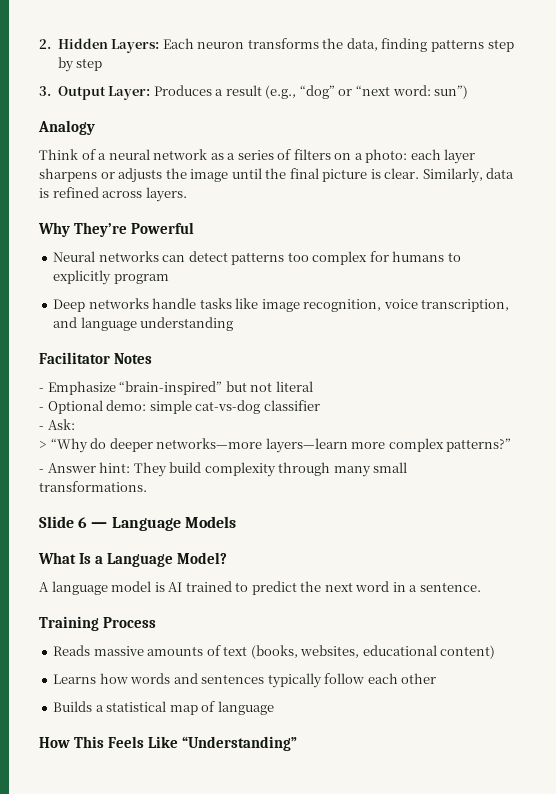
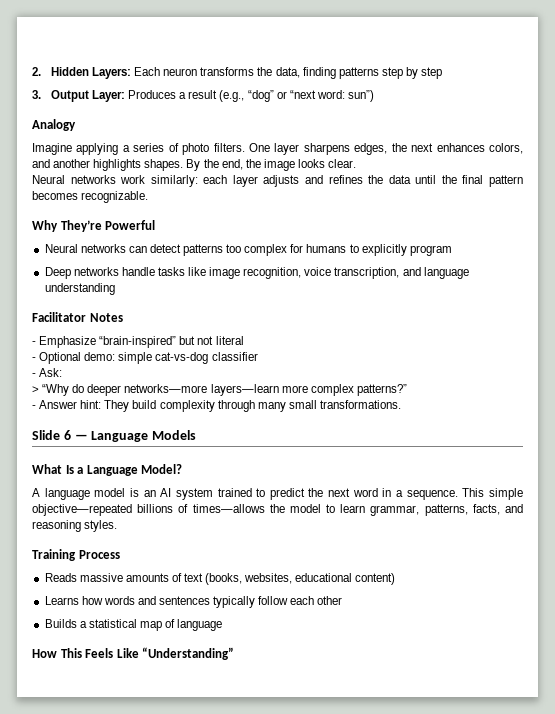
- Think of a neural network as a series of filters on a photo: each layer sharpens or adjusts the image until the final picture is clear. Similarly, data is refined across layers.
+ Imagine applying a series of photo filters. One layer sharpens edges, the next enhances colors, and another highlights shapes. By the end, the image looks clear.
+ Neural networks work similarly: each layer adjusts and refines the data until the final pattern becomes recognizable.
- A language model is AI trained to predict the next word in a sentence.
+ A language model is an AI system trained to predict the next word in a sequence. This simple objective—repeated billions of times—allows the model to learn grammar, patterns, facts, and reasoning styles.

